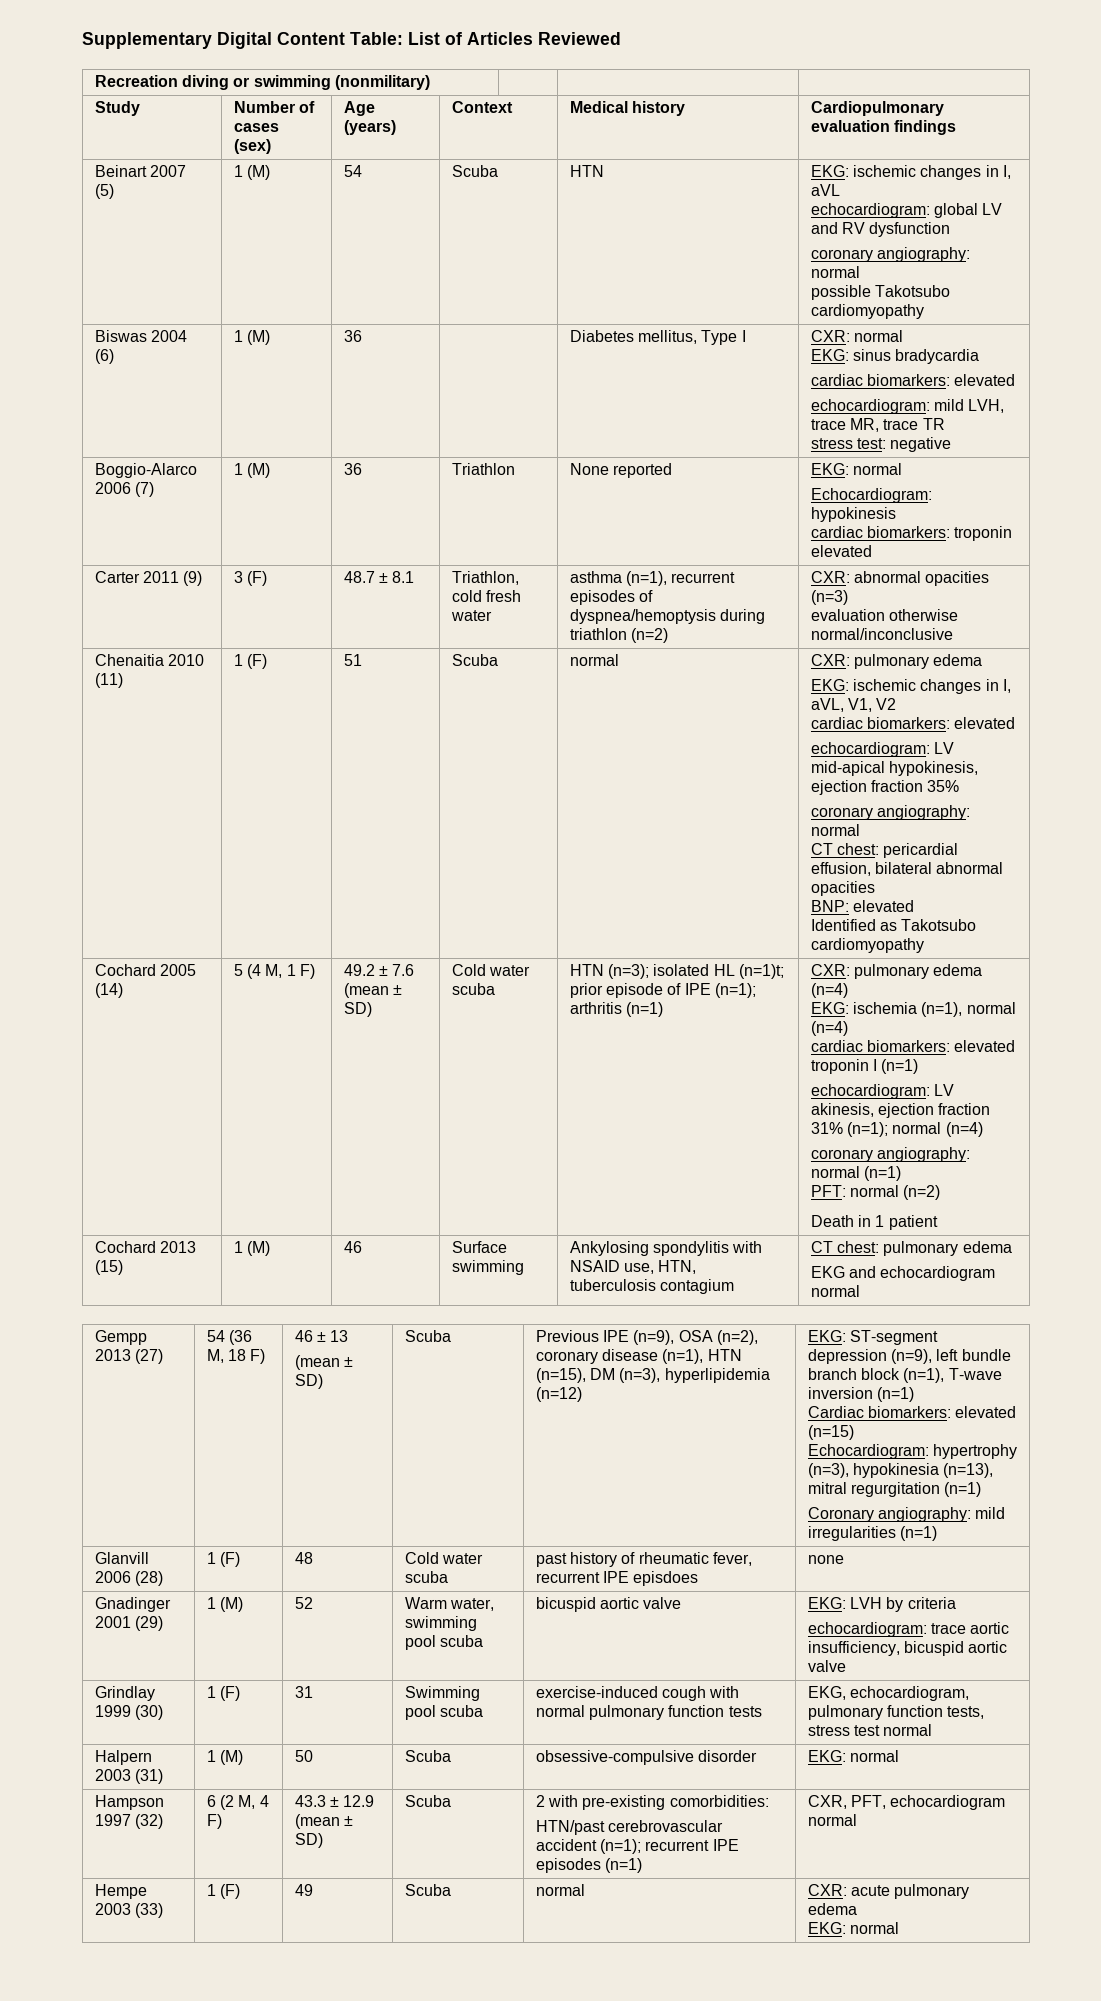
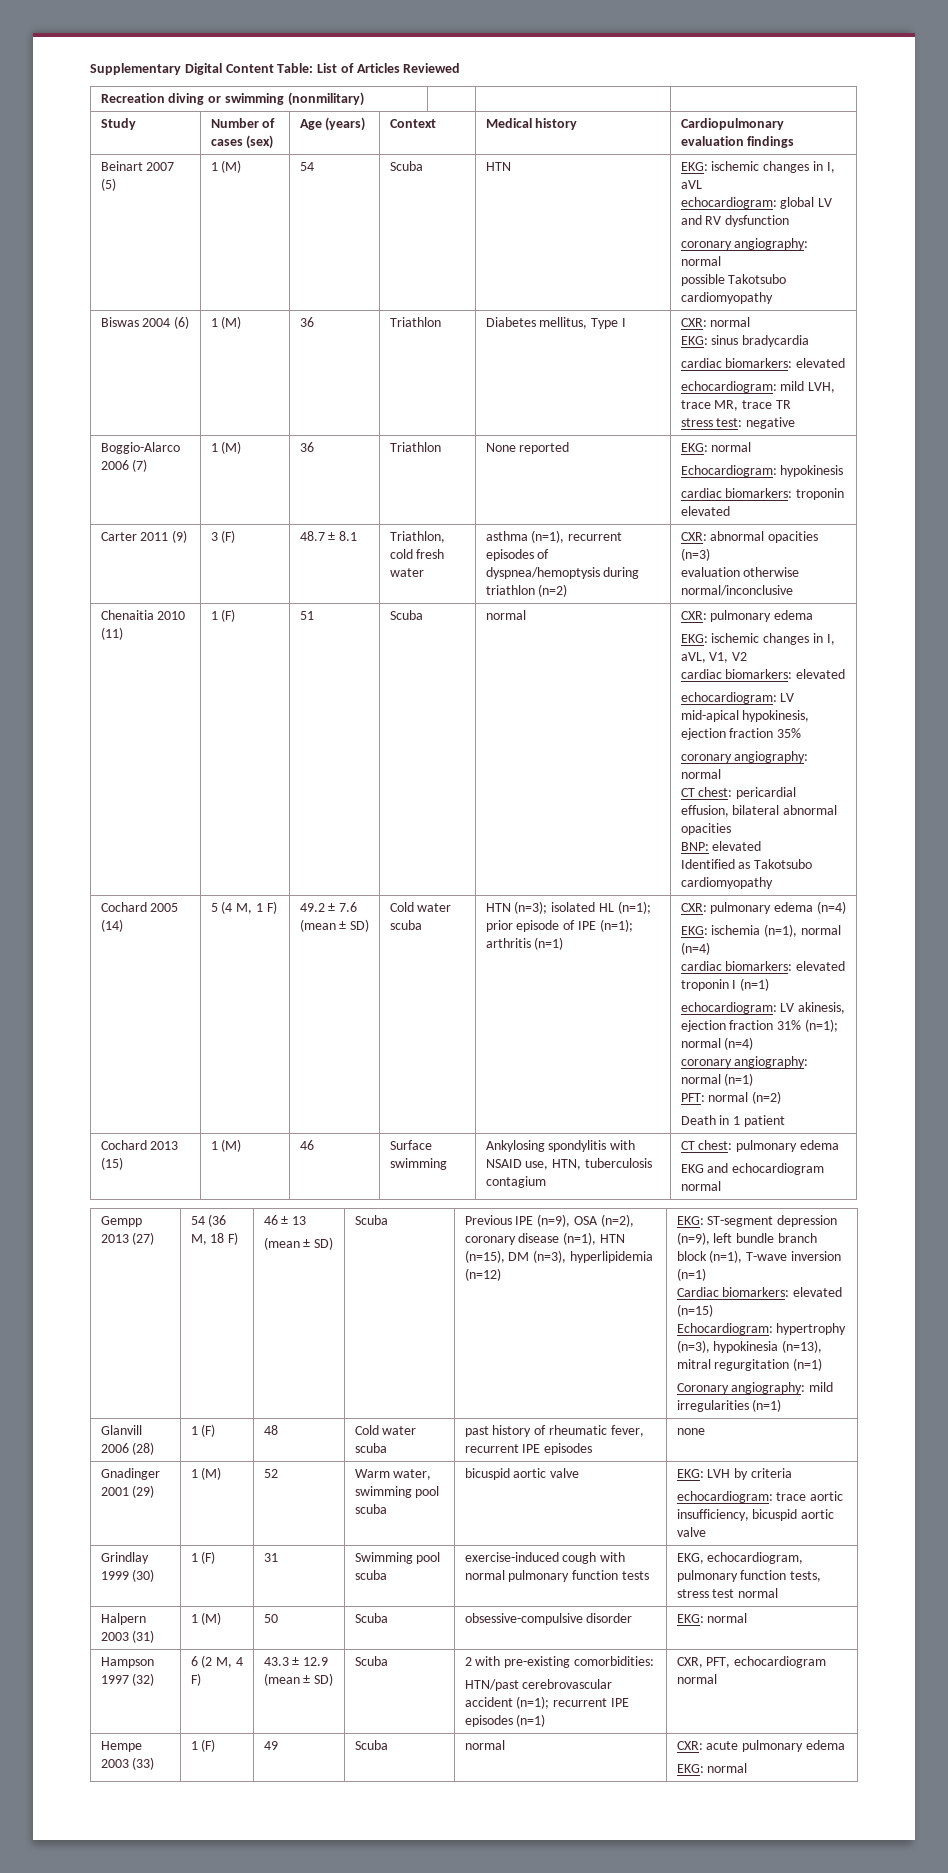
- Biswas 2004 (6) | 1 (M) | 36 | | Diabetes mellitus, Type I | CXR: normal
+ Biswas 2004 (6) | 1 (M) | 36 | Triathlon | Diabetes mellitus, Type I | CXR: normal
- HTN (n=3); isolated HL (n=1)t; prior episode of IPE (n=1); arthritis (n=1)
+ HTN (n=3); isolated HL (n=1); prior episode of IPE (n=1); arthritis (n=1)
- Glanvill 2006 (28) | 1 (F) | 48 | Cold water scuba | past history of rheumatic fever, recurrent IPE episdoes | none
+ Glanvill 2006 (28) | 1 (F) | 48 | Cold water scuba | past history of rheumatic fever, recurrent IPE episodes | none

